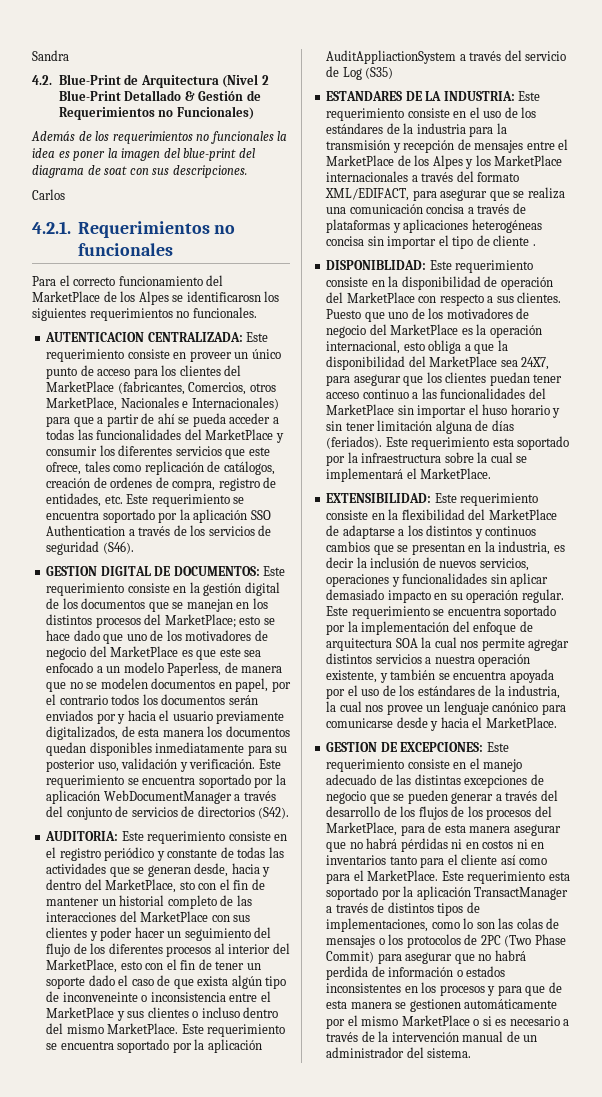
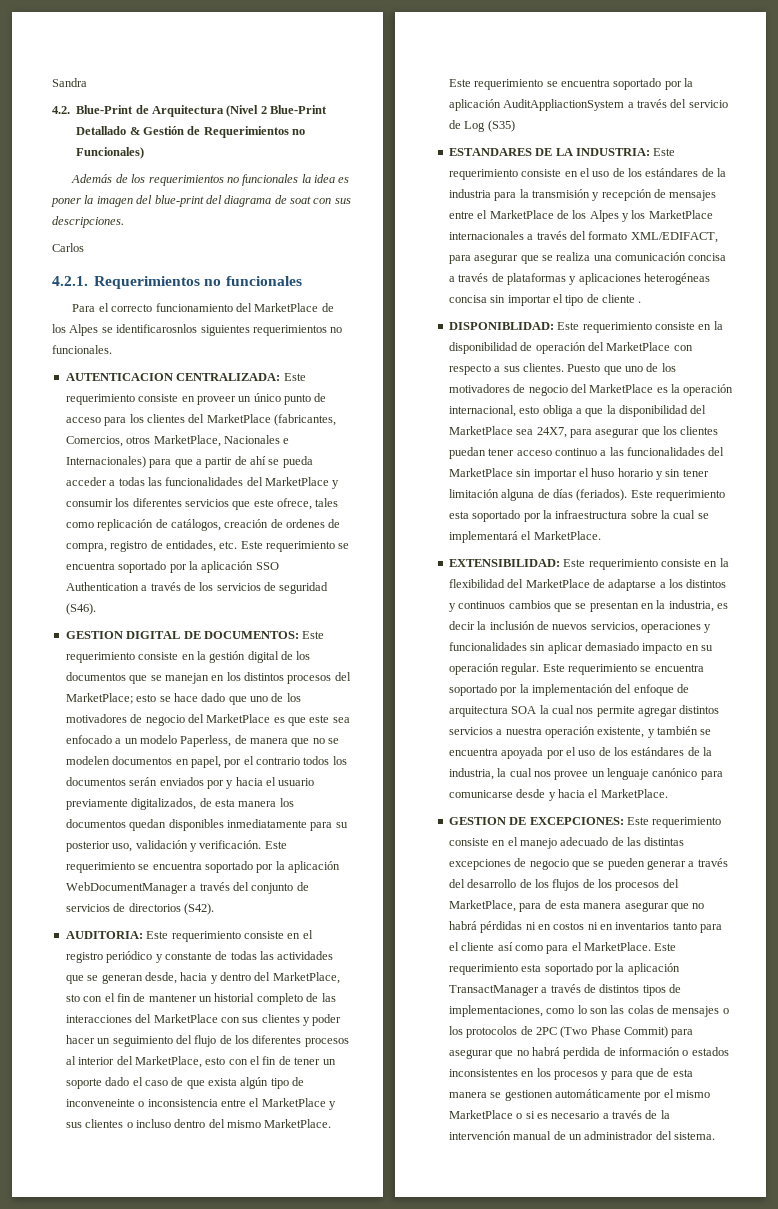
- Para el correcto funcionamiento del MarketPlace de los Alpes se identificarosn los siguientes requerimientos no funcionales.
+ Para el correcto funcionamiento del MarketPlace de los Alpes se identificarosnlos siguientes requerimientos no funcionales.

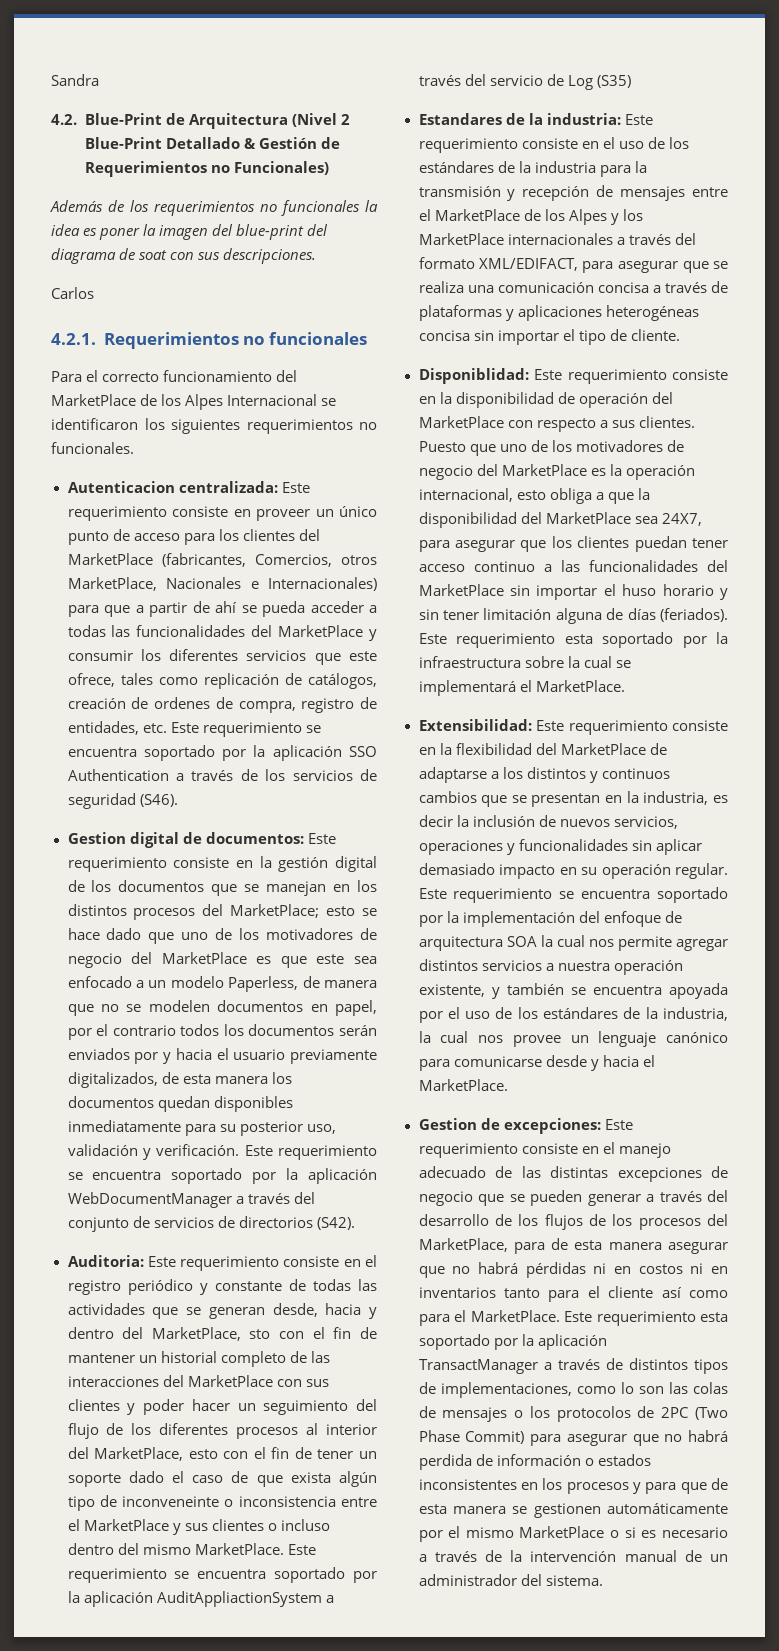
- Para el correcto funcionamiento del MarketPlace de los Alpes se identificarosnlos siguientes requerimientos no funcionales.
+ Para el correcto funcionamiento del MarketPlace de los Alpes Internacional se identificaron los siguientes requerimientos no funcionales.
- AUTENTICACION CENTRALIZADA:
+ Autenticacion centralizada:
- GESTION DIGITAL DE DOCUMENTOS:
+ Gestion digital de documentos:
- AUDITORIA:
+ Auditoria:
- ESTANDARES DE LA INDUSTRIA:
+ Estandares de la industria:
- Este requerimiento consiste en el uso de los estándares de la industria para la transmisión y recepción de mensajes entre el MarketPlace de los Alpes y los MarketPlace internacionales a través del formato XML/EDIFACT, para asegurar que se realiza una comunicación concisa a través de plataformas y aplicaciones heterogéneas concisa sin importar el tipo de cliente .
- DISPONIBLIDAD:
+ Este requerimiento consiste en el uso de los estándares de la industria para la transmisión y recepción de mensajes entre el MarketPlace de los Alpes y los MarketPlace internacionales a través del formato XML/EDIFACT, para asegurar que se realiza una comunicación concisa a través de plataformas y aplicaciones heterogéneas concisa sin importar el tipo de cliente.
+ Disponiblidad:
- EXTENSIBILIDAD: Este requerimiento consiste en la flexibilidad del MarketPlace de adaptarse a los distintos y continuos cambios que se presentan en la industria, es decir la inclusión de nuevos servicios, operaciones y funcionalidades sin aplicar demasiado impacto en su operación regular.
+ Extensibilidad: Este requerimiento consiste en la flexibilidad del MarketPlace de adaptarse a los distintos y continuos cambios que se presentan en la industria, es decir la inclusión de nuevos servicios, operaciones y funcionalidades sin aplicar demasiado impacto en su operación regular.
- GESTION DE EXCEPCIONES: Este requerimiento consiste en el manejo adecuado de las distintas excepciones de negocio que se pueden generar a través del desarrollo de los flujos de los procesos del MarketPlace, para de esta manera asegurar que no habrá pérdidas ni en costos ni en inventarios tanto para el cliente así como para el MarketPlace.
+ Gestion de excepciones: Este requerimiento consiste en el manejo adecuado de las distintas excepciones de negocio que se pueden generar a través del desarrollo de los flujos de los procesos del MarketPlace, para de esta manera asegurar que no habrá pérdidas ni en costos ni en inventarios tanto para el cliente así como para el MarketPlace.

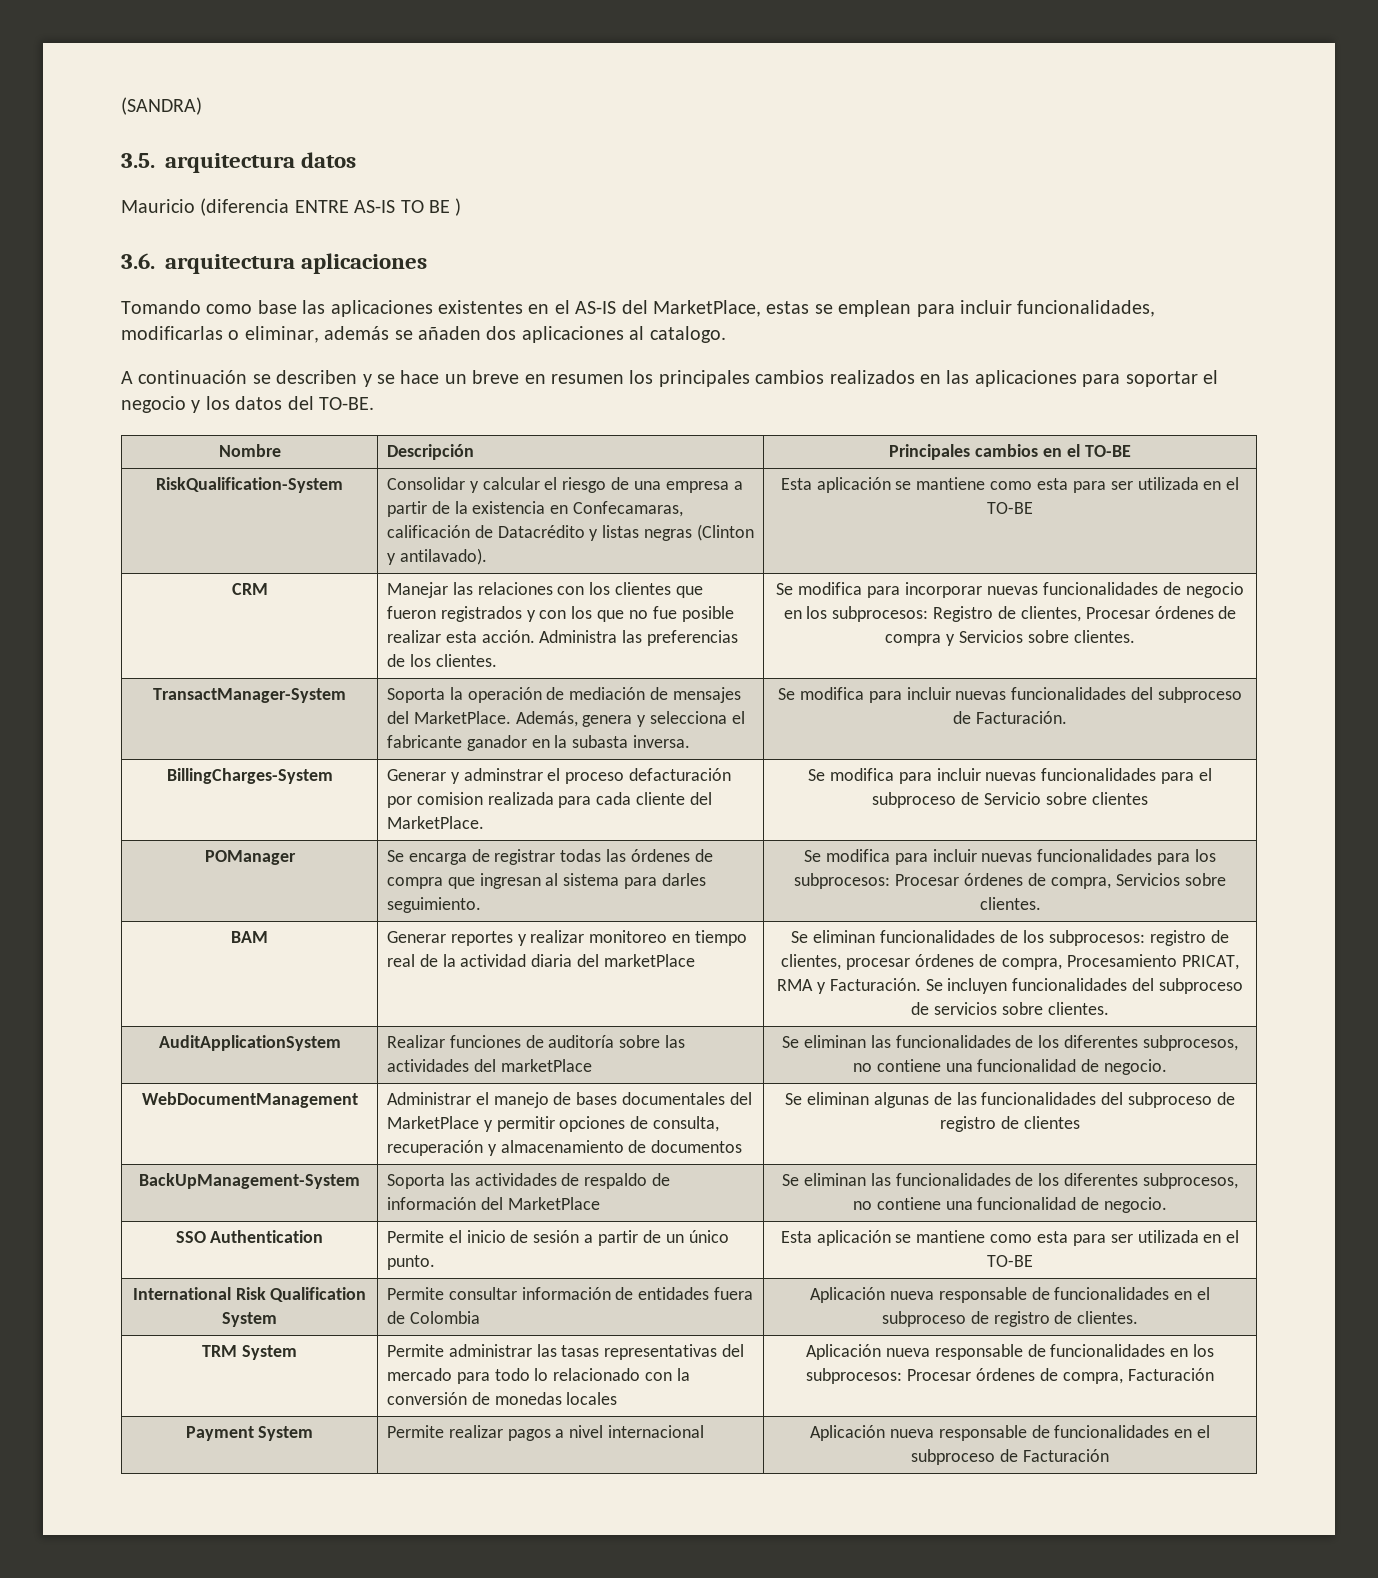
- Sandra
- 4.2. Blue-Print de Arquitectura (Nivel 2 Blue-Print Detallado & Gestión de Requerimientos no Funcionales)
- Además de los requerimientos no funcionales la idea es poner la imagen del blue-print del diagrama de soat con sus descripciones.
- Carlos
- 4.2.1. Requerimientos no funcionales
- Para el correcto funcionamiento del MarketPlace de los Alpes Internacional se identificaron los siguientes requerimientos no funcionales.
- Autenticacion centralizada: Este requerimiento consiste en proveer un único punto de acceso para los clientes del MarketPlace (fabricantes, Comercios, otros MarketPlace, Nacionales e Internacionales) para que a partir de ahí se pueda acceder a todas las funcionalidades del MarketPlace y consumir los diferentes servicios que este ofrece, tales como replicación de catálogos, creación de ordenes de compra, registro de entidades, etc. Este requerimiento se encuentra soportado por la aplicación SSO Authentication a través de los servicios de seguridad (S46).
- Gestion digital de documentos: Este requerimiento consiste en la gestión digital de los documentos que se manejan en los distintos procesos del MarketPlace; esto se hace dado que uno de los motivadores de negocio del MarketPlace es que este sea enfocado a un modelo Paperless, de manera que no se modelen documentos en papel, por el contrario todos los documentos serán enviados por y hacia el usuario previamente digitalizados, de esta manera los documentos quedan disponibles inmediatamente para su posterior uso, validación y verificación. Este requerimiento se encuentra soportado por la aplicación WebDocumentManager a través del conjunto de servicios de directorios (S42).
- Auditoria: Este requerimiento consiste en el registro periódico y constante de todas las actividades que se generan desde, hacia y dentro del MarketPlace, sto con el fin de mantener un historial completo de las interacciones del MarketPlace con sus clientes y poder hacer un seguimiento del flujo de los diferentes procesos al interior del MarketPlace, esto con el fin de tener un soporte dado el caso de que exista algún tipo de inconveneinte o inconsistencia entre el MarketPlace y sus clientes o incluso dentro del mismo MarketPlace. Este requerimiento se encuentra soportado por la aplicación AuditAppliactionSystem a través del servicio de Log (S35)
- Estandares de la industria: Este requerimiento consiste en el uso de los estándares de la industria para la transmisión y recepción de mensajes entre el MarketPlace de los Alpes y los MarketPlace internacionales a través del formato XML/EDIFACT, para asegurar que se realiza una comunicación concisa a través de plataformas y aplicaciones heterogéneas concisa sin importar el tipo de cliente.
- Disponiblidad: Este requerimiento consiste en la disponibilidad de operación del MarketPlace con respecto a sus clientes. Puesto que uno de los motivadores de negocio del MarketPlace es la operación internacional, esto obliga a que la disponibilidad del MarketPlace sea 24X7, para asegurar que los clientes puedan tener acceso continuo a las funcionalidades del MarketPlace sin importar el huso horario y sin tener limitación alguna de días (feriados). Este requerimiento esta soportado por la infraestructura sobre la cual se implementará el MarketPlace.
- Extensibilidad: Este requerimiento consiste en la flexibilidad del MarketPlace de adaptarse a los distintos y continuos cambios que se presentan en la industria, es decir la inclusión de nuevos servicios, operaciones y funcionalidades sin aplicar demasiado impacto en su operación regular. Este requerimiento se encuentra soportado por la implementación del enfoque de arquitectura SOA la cual nos permite agregar distintos servicios a nuestra operación existente, y también se encuentra apoyada por el uso de los estándares de la industria, la cual nos provee un lenguaje canónico para comunicarse desde y hacia el MarketPlace.
- Gestion de excepciones: Este requerimiento consiste en el manejo adecuado de las distintas excepciones de negocio que se pueden generar a través del desarrollo de los flujos de los procesos del MarketPlace, para de esta manera asegurar que no habrá pérdidas ni en costos ni en inventarios tanto para el cliente así como para el MarketPlace. Este requerimiento esta soportado por la aplicación TransactManager a través de distintos tipos de implementaciones, como lo son las colas de mensajes o los protocolos de 2PC (Two Phase Commit) para asegurar que no habrá perdida de información o estados inconsistentes en los procesos y para que de esta manera se gestionen automáticamente por el mismo MarketPlace o si es necesario a través de la intervención manual de un administrador del sistema.
+ (SANDRA)
+ 3.5. arquitectura datos
+ Mauricio (diferencia ENTRE AS-IS TO BE )
+ 3.6. arquitectura aplicaciones
+ Tomando como base las aplicaciones existentes en el AS-IS del MarketPlace, estas se emplean para incluir funcionalidades, modificarlas o eliminar, además se añaden dos aplicaciones al catalogo.
+ A continuación se describen y se hace un breve en resumen los principales cambios realizados en las aplicaciones para soportar el negocio y los datos del TO-BE.
+ Nombre | Descripción | Principales cambios en el TO-BE
+ RiskQualification-System | Consolidar y calcular el riesgo de una empresa a partir de la existencia en Confecamaras, calificación de Datacrédito y listas negras (Clinton y antilavado). | Esta aplicación se mantiene como esta para ser utilizada en el TO-BE
+ CRM | Manejar las relaciones con los clientes que fueron registrados y con los que no fue posible realizar esta acción. Administra las preferencias de los clientes. | Se modifica para incorporar nuevas funcionalidades de negocio en los subprocesos: Registro de clientes, Procesar órdenes de compra y Servicios sobre clientes.
+ TransactManager-System | Soporta la operación de mediación de mensajes del MarketPlace. Además, genera y selecciona el fabricante ganador en la subasta inversa. | Se modifica para incluir nuevas funcionalidades del subproceso de Facturación.
+ BillingCharges-System | Generar y adminstrar el proceso defacturación por comision realizada para cada cliente del MarketPlace. | Se modifica para incluir nuevas funcionalidades para el subproceso de Servicio sobre clientes
+ POManager | Se encarga de registrar todas las órdenes de compra que ingresan al sistema para darles seguimiento. | Se modifica para incluir nuevas funcionalidades para los subprocesos: Procesar órdenes de compra, Servicios sobre clientes.
+ BAM | Generar reportes y realizar monitoreo en tiempo real de la actividad diaria del marketPlace | Se eliminan funcionalidades de los subprocesos: registro de clientes, procesar órdenes de compra, Procesamiento PRICAT, RMA y Facturación. Se incluyen funcionalidades del subproceso de servicios sobre clientes.
+ AuditApplicationSystem | Realizar funciones de auditoría sobre las actividades del marketPlace | Se eliminan las funcionalidades de los diferentes subprocesos, no contiene una funcionalidad de negocio.
+ WebDocumentManagement | Administrar el manejo de bases documentales del MarketPlace y permitir opciones de consulta, recuperación y almacenamiento de documentos | Se eliminan algunas de las funcionalidades del subproceso de registro de clientes
+ BackUpManagement-System | Soporta las actividades de respaldo de información del MarketPlace | Se eliminan las funcionalidades de los diferentes subprocesos, no contiene una funcionalidad de negocio.
+ SSO Authentication | Permite el inicio de sesión a partir de un único punto. | Esta aplicación se mantiene como esta para ser utilizada en el TO-BE
+ International Risk Qualification System | Permite consultar información de entidades fuera de Colombia | Aplicación nueva responsable de funcionalidades en el subproceso de registro de clientes.
+ TRM System | Permite administrar las tasas representativas del mercado para todo lo relacionado con la conversión de monedas locales | Aplicación nueva responsable de funcionalidades en los subprocesos: Procesar órdenes de compra, Facturación
+ Payment System | Permite realizar pagos a nivel internacional | Aplicación nueva responsable de funcionalidades en el subproceso de Facturación

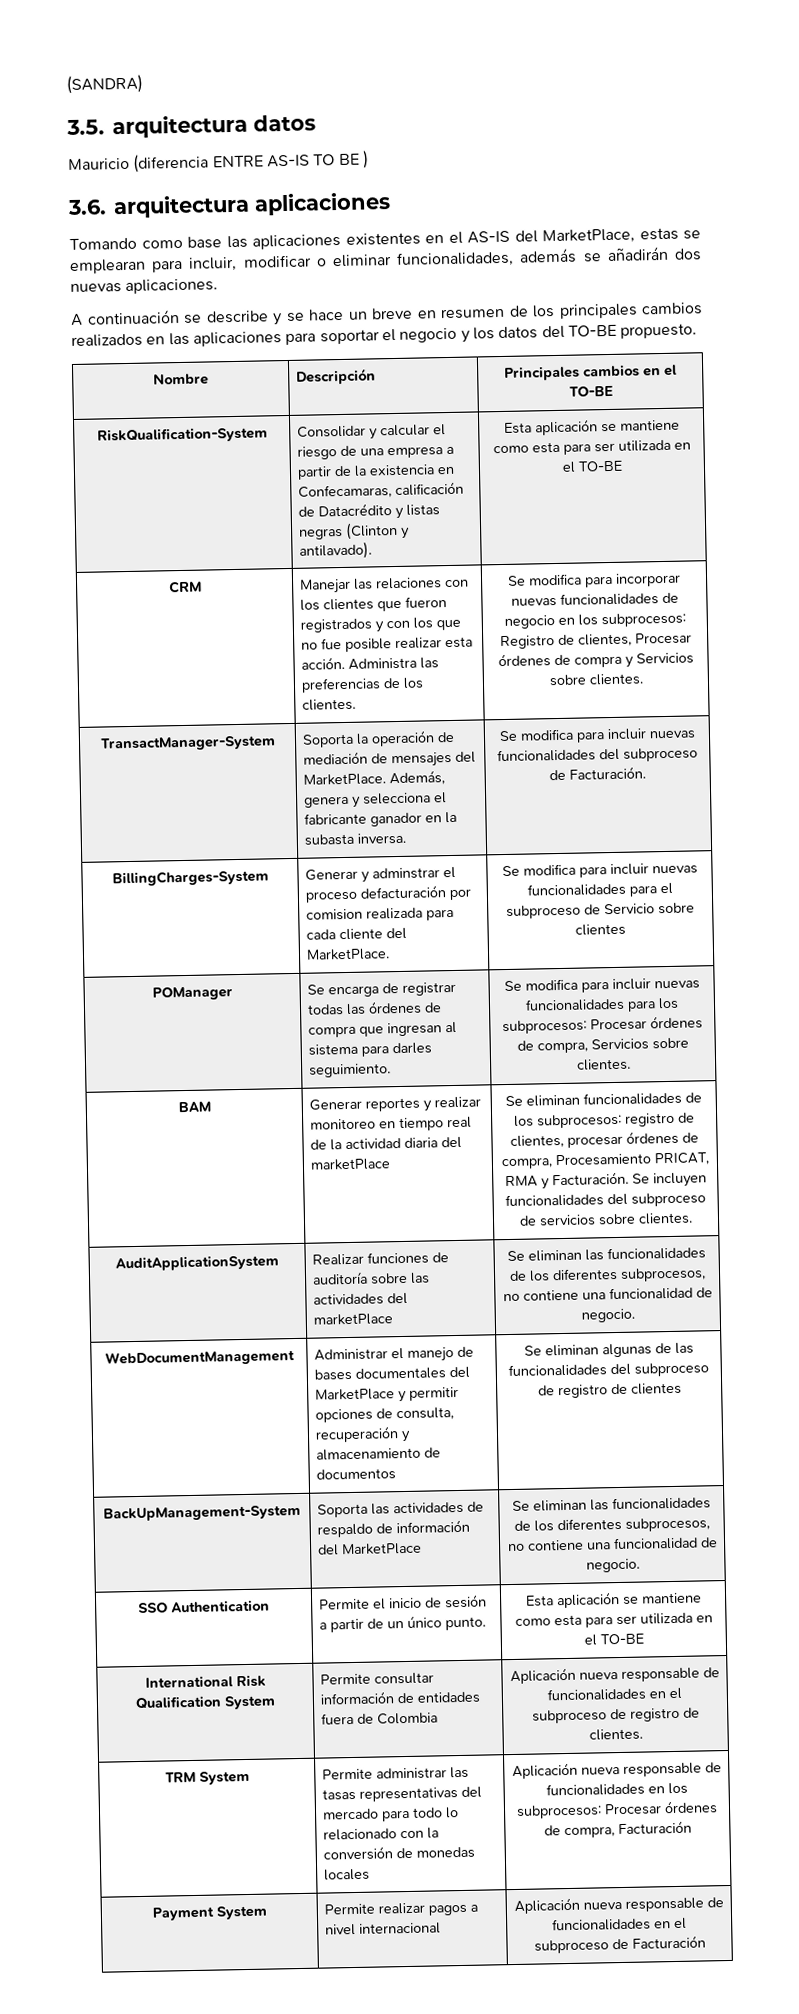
- Tomando como base las aplicaciones existentes en el AS-IS del MarketPlace, estas se emplean para incluir funcionalidades, modificarlas o eliminar, además se añaden dos aplicaciones al catalogo.
+ Tomando como base las aplicaciones existentes en el AS-IS del MarketPlace, estas se emplearan para incluir, modificar o eliminar funcionalidades, además se añadirán dos nuevas aplicaciones.
- A continuación se describen y se hace un breve en resumen los principales cambios realizados en las aplicaciones para soportar el negocio y los datos del TO-BE.
+ A continuación se describe y se hace un breve en resumen de los principales cambios realizados en las aplicaciones para soportar el negocio y los datos del TO-BE propuesto.

